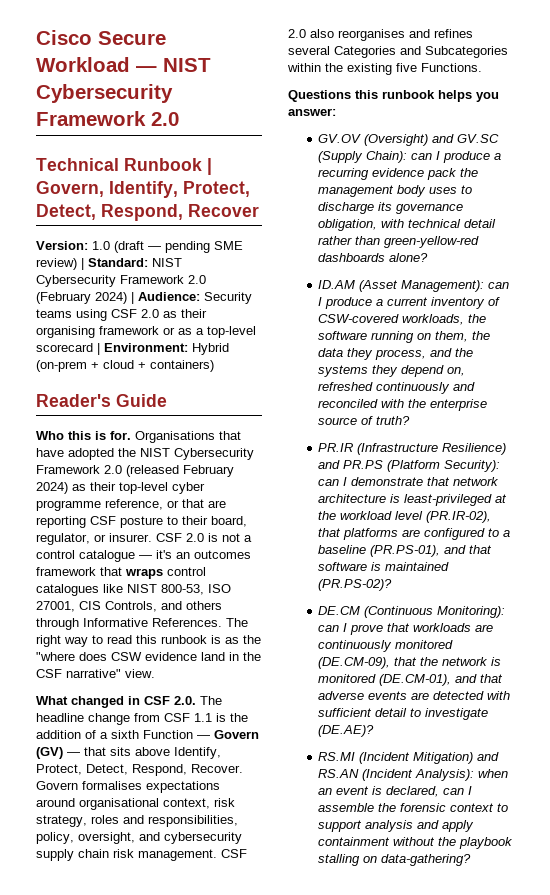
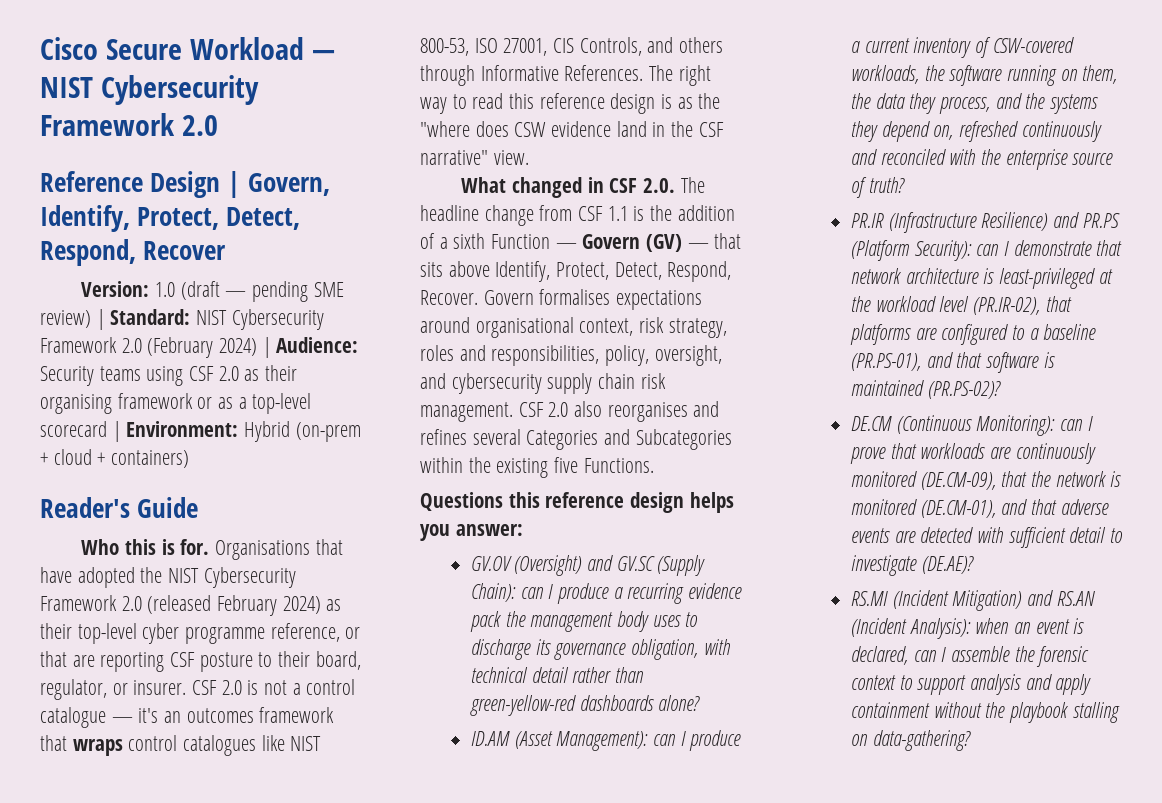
- Technical Runbook | Govern, Identify, Protect, Detect, Respond, Recover
+ Reference Design | Govern, Identify, Protect, Detect, Respond, Recover
- The right way to read this runbook is as the "where does CSW evidence land in the CSF narrative" view.
+ The right way to read this reference design is as the "where does CSW evidence land in the CSF narrative" view.
- Questions this runbook helps you answer:
+ Questions this reference design helps you answer:

